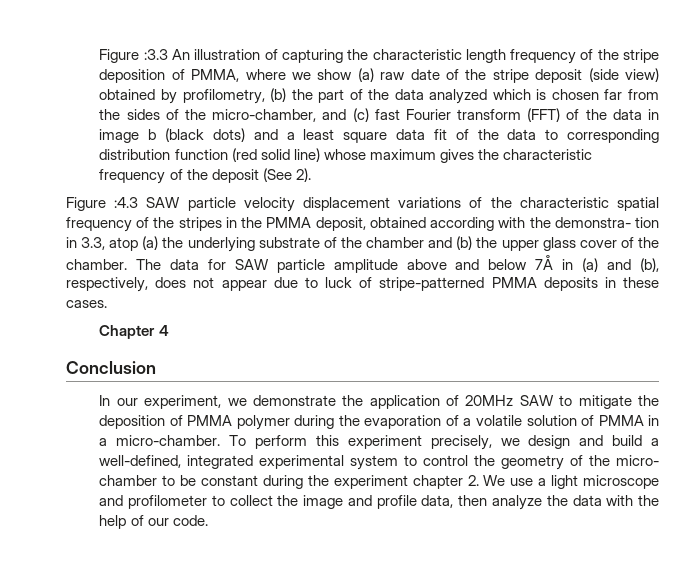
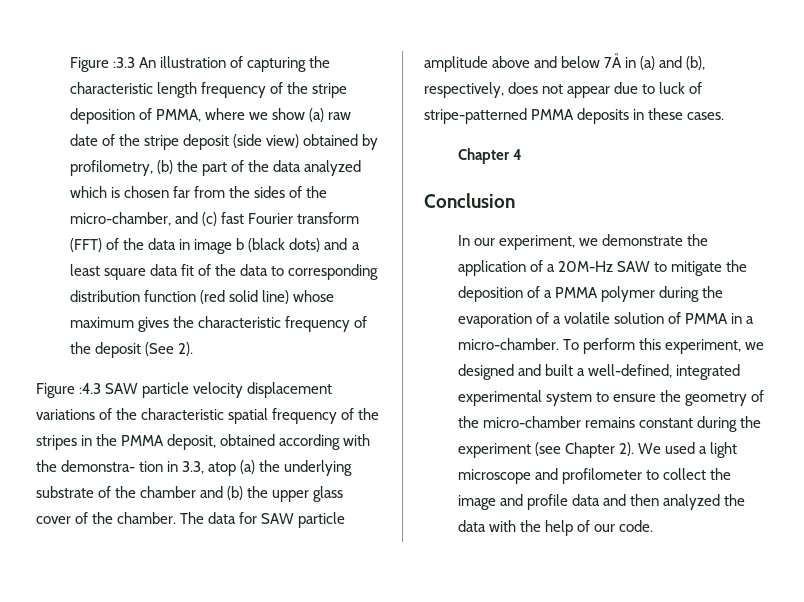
- In our experiment, we demonstrate the application of 20MHz SAW to mitigate the deposition of PMMA polymer during the evaporation of a volatile solution of PMMA in a micro-chamber.
+ In our experiment, we demonstrate the application of a 20M-Hz SAW to mitigate the deposition of a PMMA polymer during the evaporation of a volatile solution of PMMA in a micro-chamber.
- To perform this experiment precisely, we design and build a well-defined, integrated experimental system to control the geometry of the micro- chamber to be constant during the experiment chapter 2. We use a light microscope and profilometer to collect the image and profile data, then analyze the data with the help of our code.
+ To perform this experiment, we designed and built a well-defined, integrated experimental system to ensure the geometry of the micro-chamber remains constant during the experiment (see Chapter 2). We used a light microscope and profilometer to collect the image and profile data and then analyzed the data with the help of our code.

